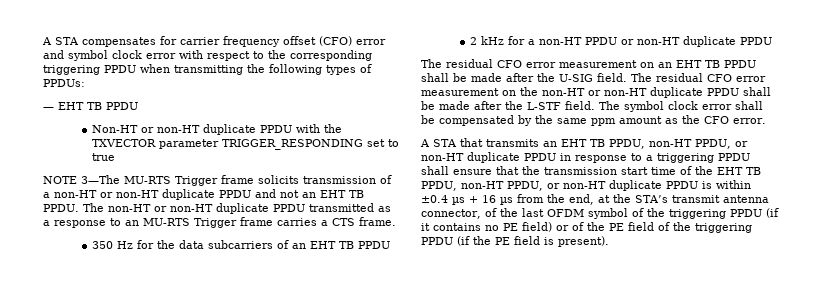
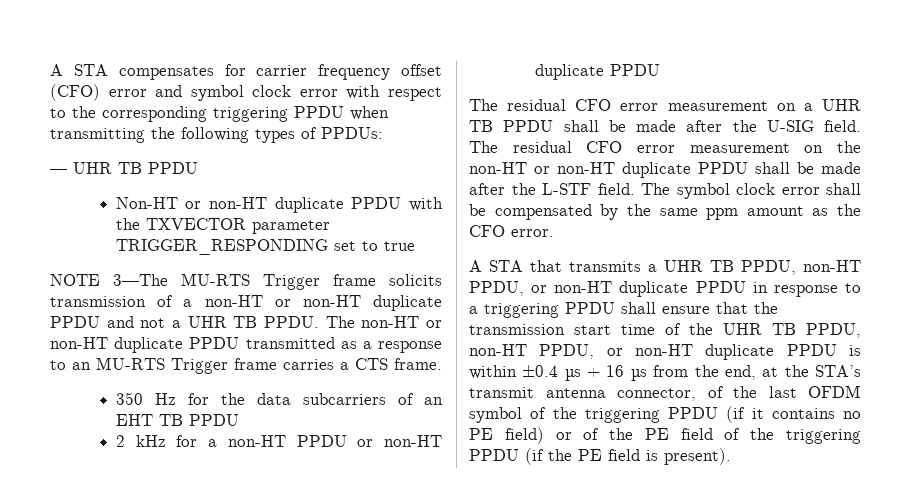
- — EHT TB PPDU
+ — UHR TB PPDU
- NOTE 3—The MU-RTS Trigger frame solicits transmission of a non-HT or non-HT duplicate PPDU and not an EHT TB PPDU.
+ NOTE 3—The MU-RTS Trigger frame solicits transmission of a non-HT or non-HT duplicate PPDU and not a UHR TB PPDU.
- The residual CFO error measurement on an EHT TB PPDU shall be made after the U-SIG field.
+ The residual CFO error measurement on a UHR TB PPDU shall be made after the U-SIG field.
- A STA that transmits an EHT TB PPDU, non-HT PPDU, or non-HT duplicate PPDU in response to a triggering PPDU shall ensure that the transmission start time of the EHT TB PPDU, non-HT PPDU, or non-HT duplicate PPDU is within ±0.4 µs + 16 µs from the end, at the STA’s transmit antenna connector, of the last OFDM symbol of the triggering PPDU (if it contains no PE field) or of the PE field of the triggering PPDU (if the PE field is present).
+ A STA that transmits a UHR TB PPDU, non-HT PPDU, or non-HT duplicate PPDU in response to a triggering PPDU shall ensure that the transmission start time of the UHR TB PPDU, non-HT PPDU, or non-HT duplicate PPDU is within ±0.4 µs + 16 µs from the end, at the STA’s transmit antenna connector, of the last OFDM symbol of the triggering PPDU (if it contains no PE field) or of the PE field of the triggering PPDU (if the PE field is present).

